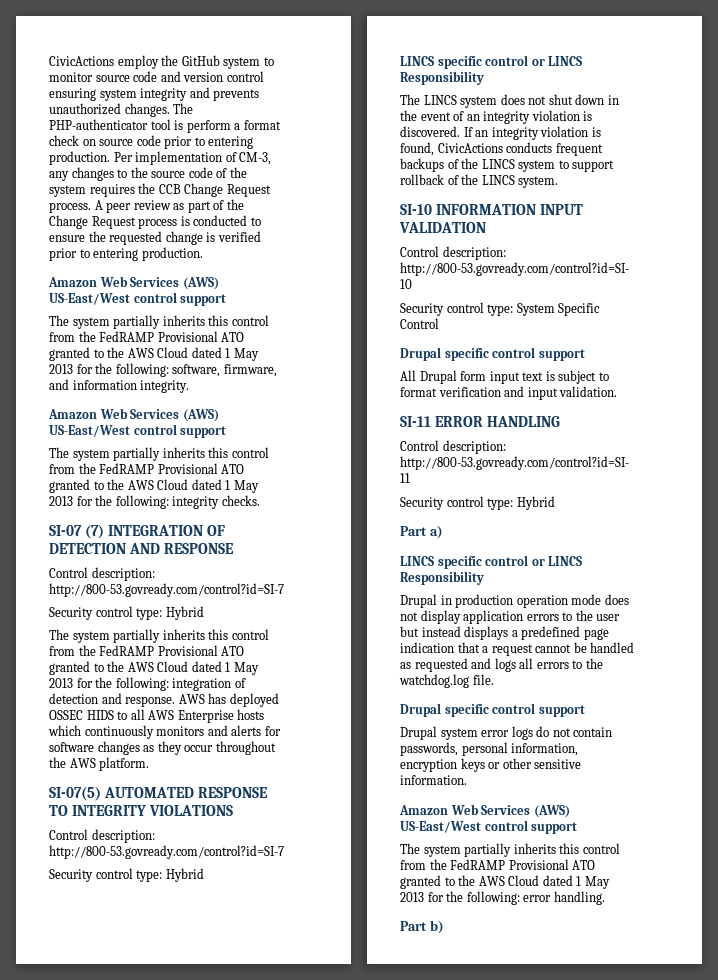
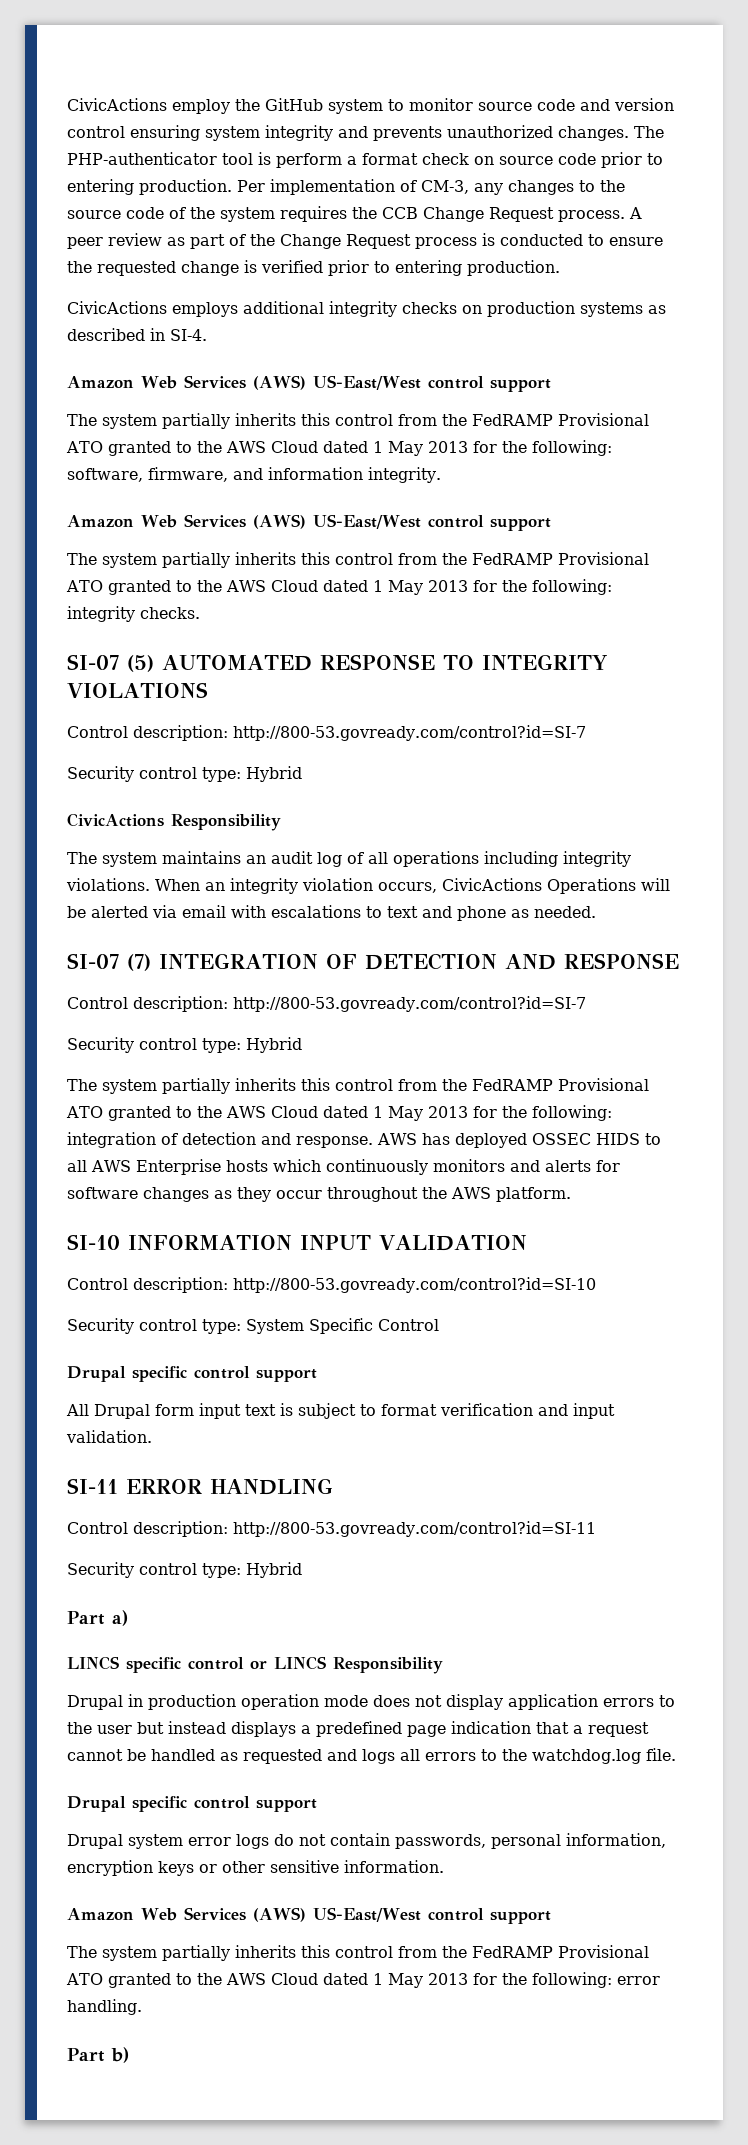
+ CivicActions employs additional integrity checks on production systems as described in SI-4.
+ SI-07 (5) AUTOMATED RESPONSE TO INTEGRITY VIOLATIONS
+ Control description: http://800-53.govready.com/control?id=SI-7
+ Security control type: Hybrid
+ CivicActions Responsibility
+ The system maintains an audit log of all operations including integrity violations. When an integrity violation occurs, CivicActions Operations will be alerted via email with escalations to text and phone as needed.
- SI-07(5) AUTOMATED RESPONSE TO INTEGRITY VIOLATIONS
- Control description: http://800-53.govready.com/control?id=SI-7
- Security control type: Hybrid
- LINCS specific control or LINCS Responsibility
- The LINCS system does not shut down in the event of an integrity violation is discovered. If an integrity violation is found, CivicActions conducts frequent backups of the LINCS system to support rollback of the LINCS system.

